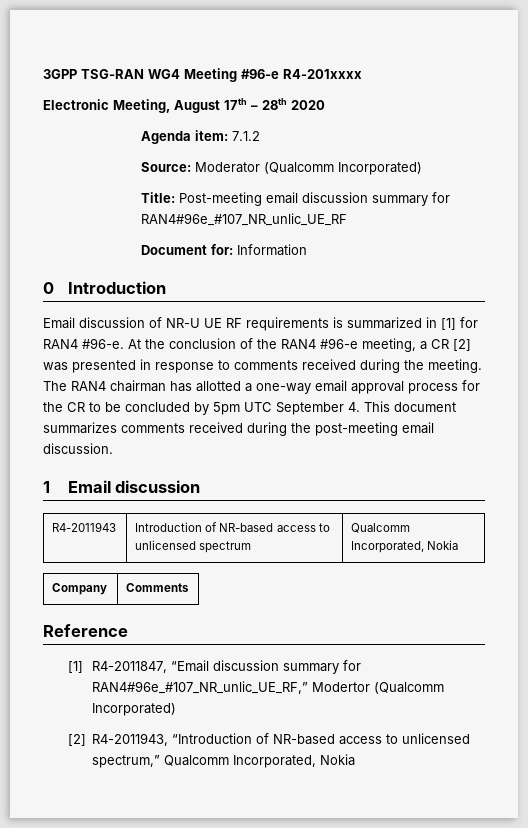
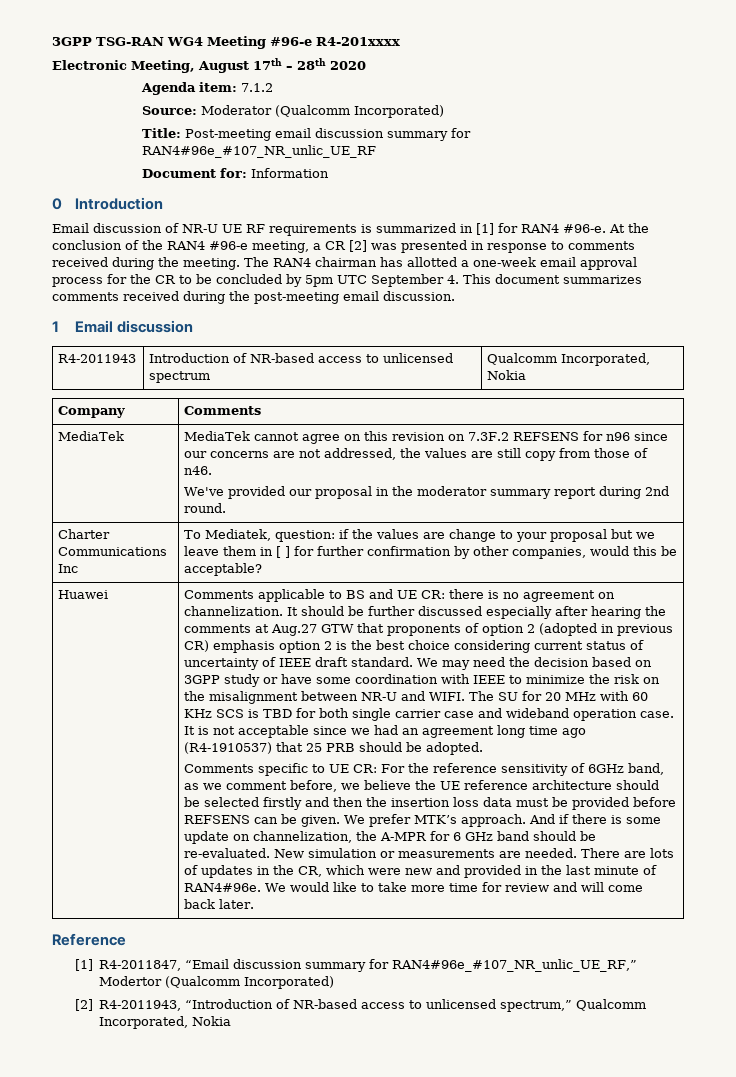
- The RAN4 chairman has allotted a one-way email approval process for the CR to be concluded by 5pm UTC September 4. This document summarizes comments received during the post-meeting email discussion.
+ The RAN4 chairman has allotted a one-week email approval process for the CR to be concluded by 5pm UTC September 4. This document summarizes comments received during the post-meeting email discussion.
+ MediaTek | MediaTek cannot agree on this revision on 7.3F.2 REFSENS for n96 since our concerns are not addressed, the values are still copy from those of n46.
+ We've provided our proposal in the moderator summary report during 2nd round.
+ Charter Communications Inc | To Mediatek, question: if the values are change to your proposal but we leave them in [ ] for further confirmation by other companies, would this be acceptable?
+ Huawei | Comments applicable to BS and UE CR: there is no agreement on channelization. It should be further discussed especially after hearing the comments at Aug.27 GTW that proponents of option 2 (adopted in previous CR) emphasis option 2 is the best choice considering current status of uncertainty of IEEE draft standard. We may need the decision based on 3GPP study or have some coordination with IEEE to minimize the risk on the misalignment between NR-U and WIFI. The SU for 20 MHz with 60 KHz SCS is TBD for both single carrier case and wideband operation case. It is not acceptable since we had an agreement long time ago (R4-1910537) that 25 PRB should be adopted.
+ Comments specific to UE CR: For the reference sensitivity of 6GHz band, as we comment before, we believe the UE reference architecture should be selected firstly and then the insertion loss data must be provided before REFSENS can be given. We prefer MTK’s approach. And if there is some update on channelization, the A-MPR for 6 GHz band should be re-evaluated. New simulation or measurements are needed. There are lots of updates in the CR, which were new and provided in the last minute of RAN4#96e. We would like to take more time for review and will come back later.

